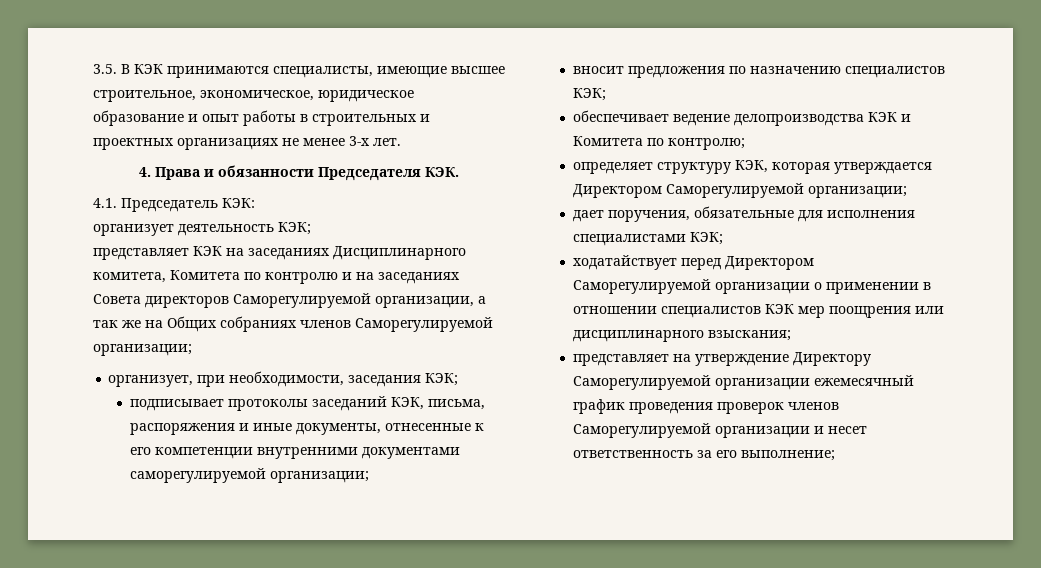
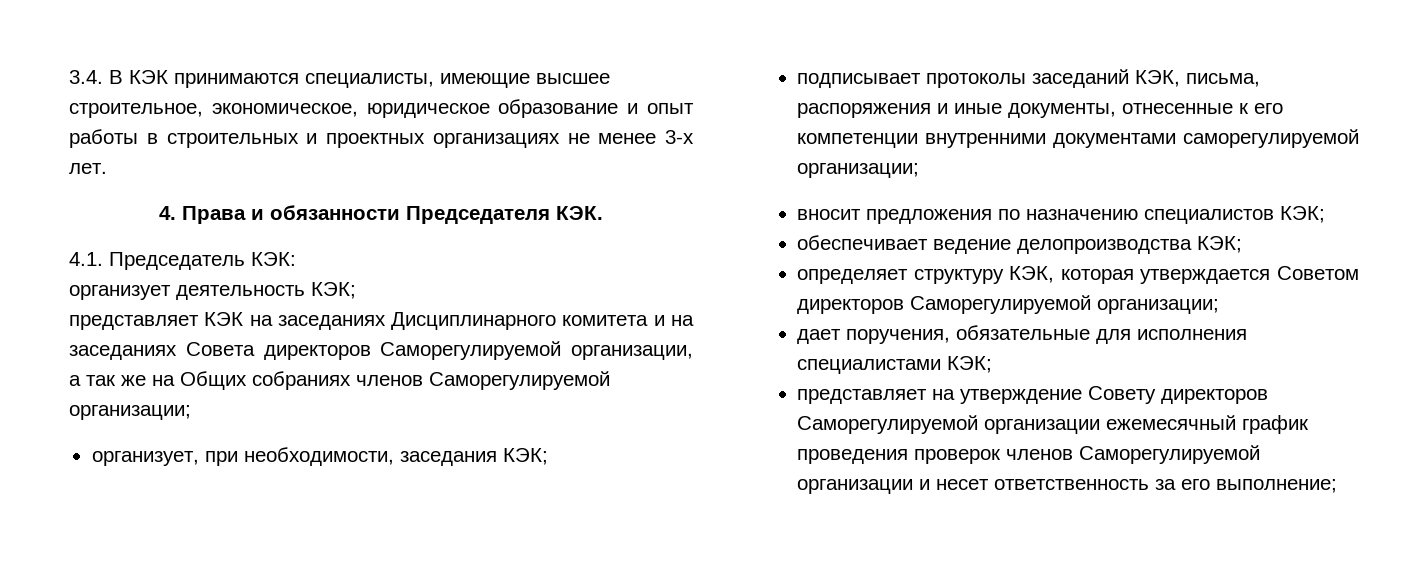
- 3.5. В КЭК принимаются специалисты, имеющие высшее строительное, экономическое, юридическое образование и опыт работы в строительных и проектных организациях не менее 3-х лет.
+ 3.4. В КЭК принимаются специалисты, имеющие высшее строительное, экономическое, юридическое образование и опыт работы в строительных и проектных организациях не менее 3-х лет.
- представляет КЭК на заседаниях Дисциплинарного комитета, Комитета по контролю и на заседаниях Совета директоров Саморегулируемой организации, а так же на Общих собраниях членов Саморегулируемой организации;
+ представляет КЭК на заседаниях Дисциплинарного комитета и на заседаниях Совета директоров Саморегулируемой организации, а так же на Общих собраниях членов Саморегулируемой организации;
- обеспечивает ведение делопроизводства КЭК и Комитета по контролю;
+ обеспечивает ведение делопроизводства КЭК;
- определяет структуру КЭК, которая утверждается Директором Саморегулируемой организации;
+ определяет структуру КЭК, которая утверждается Советом директоров Саморегулируемой организации;
- ходатайствует перед Директором Саморегулируемой организации о применении в отношении специалистов КЭК мер поощрения или дисциплинарного взыскания;
- представляет на утверждение Директору Саморегулируемой организации ежемесячный график проведения проверок членов Саморегулируемой организации и несет ответственность за его выполнение;
+ представляет на утверждение Совету директоров Саморегулируемой организации ежемесячный график проведения проверок членов Саморегулируемой организации и несет ответственность за его выполнение;

